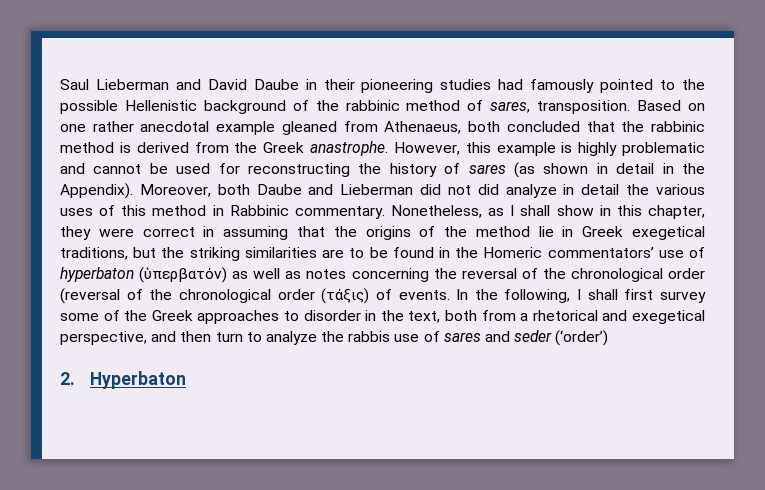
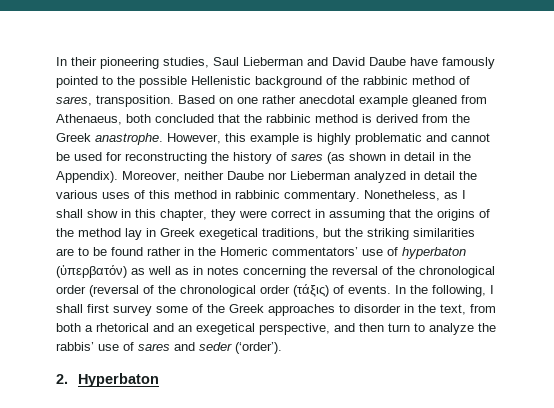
- Saul Lieberman and David Daube in their pioneering studies had famously pointed to the possible Hellenistic background of the rabbinic method of sares, transposition.
+ In their pioneering studies, Saul Lieberman and David Daube have famously pointed to the possible Hellenistic background of the rabbinic method of sares, transposition.
- Moreover, both Daube and Lieberman did not did analyze in detail the various uses of this method in Rabbinic commentary.
+ Moreover, neither Daube nor Lieberman analyzed in detail the various uses of this method in rabbinic commentary.
- Nonetheless, as I shall show in this chapter, they were correct in assuming that the origins of the method lie in Greek exegetical traditions, but the striking similarities are to be found in the Homeric commentators’ use of hyperbaton (ὑπερβατόν) as well as notes concerning the reversal of the chronological order (reversal of the chronological order (τάξις) of events.
+ Nonetheless, as I shall show in this chapter, they were correct in assuming that the origins of the method lay in Greek exegetical traditions, but the striking similarities are to be found rather in the Homeric commentators’ use of hyperbaton (ὑπερβατόν) as well as in notes concerning the reversal of the chronological order (reversal of the chronological order (τάξις) of events.
- In the following, I shall first survey some of the Greek approaches to disorder in the text, both from a rhetorical and exegetical perspective, and then turn to analyze the rabbis use of sares and seder (‘order’)
+ In the following, I shall first survey some of the Greek approaches to disorder in the text, from both a rhetorical and an exegetical perspective, and then turn to analyze the rabbis’ use of sares and seder (‘order’).

